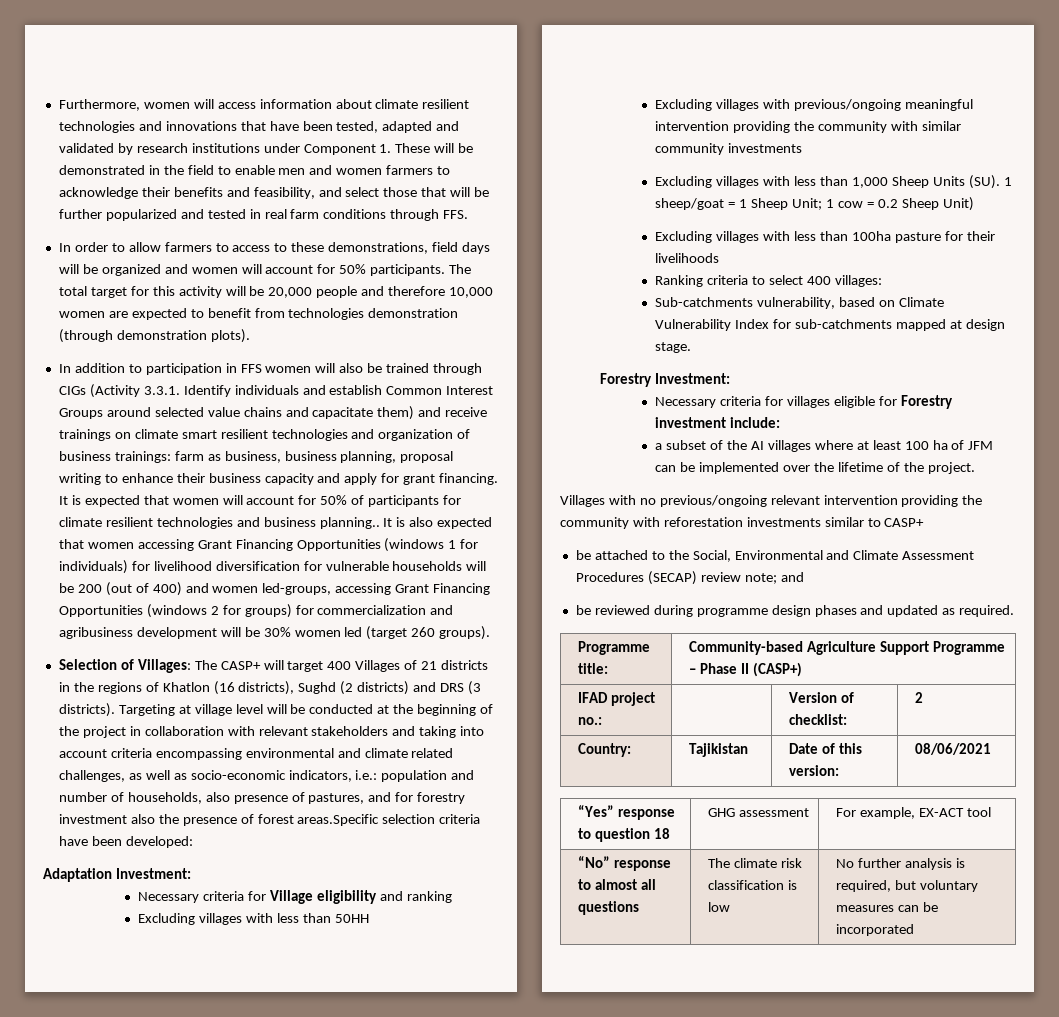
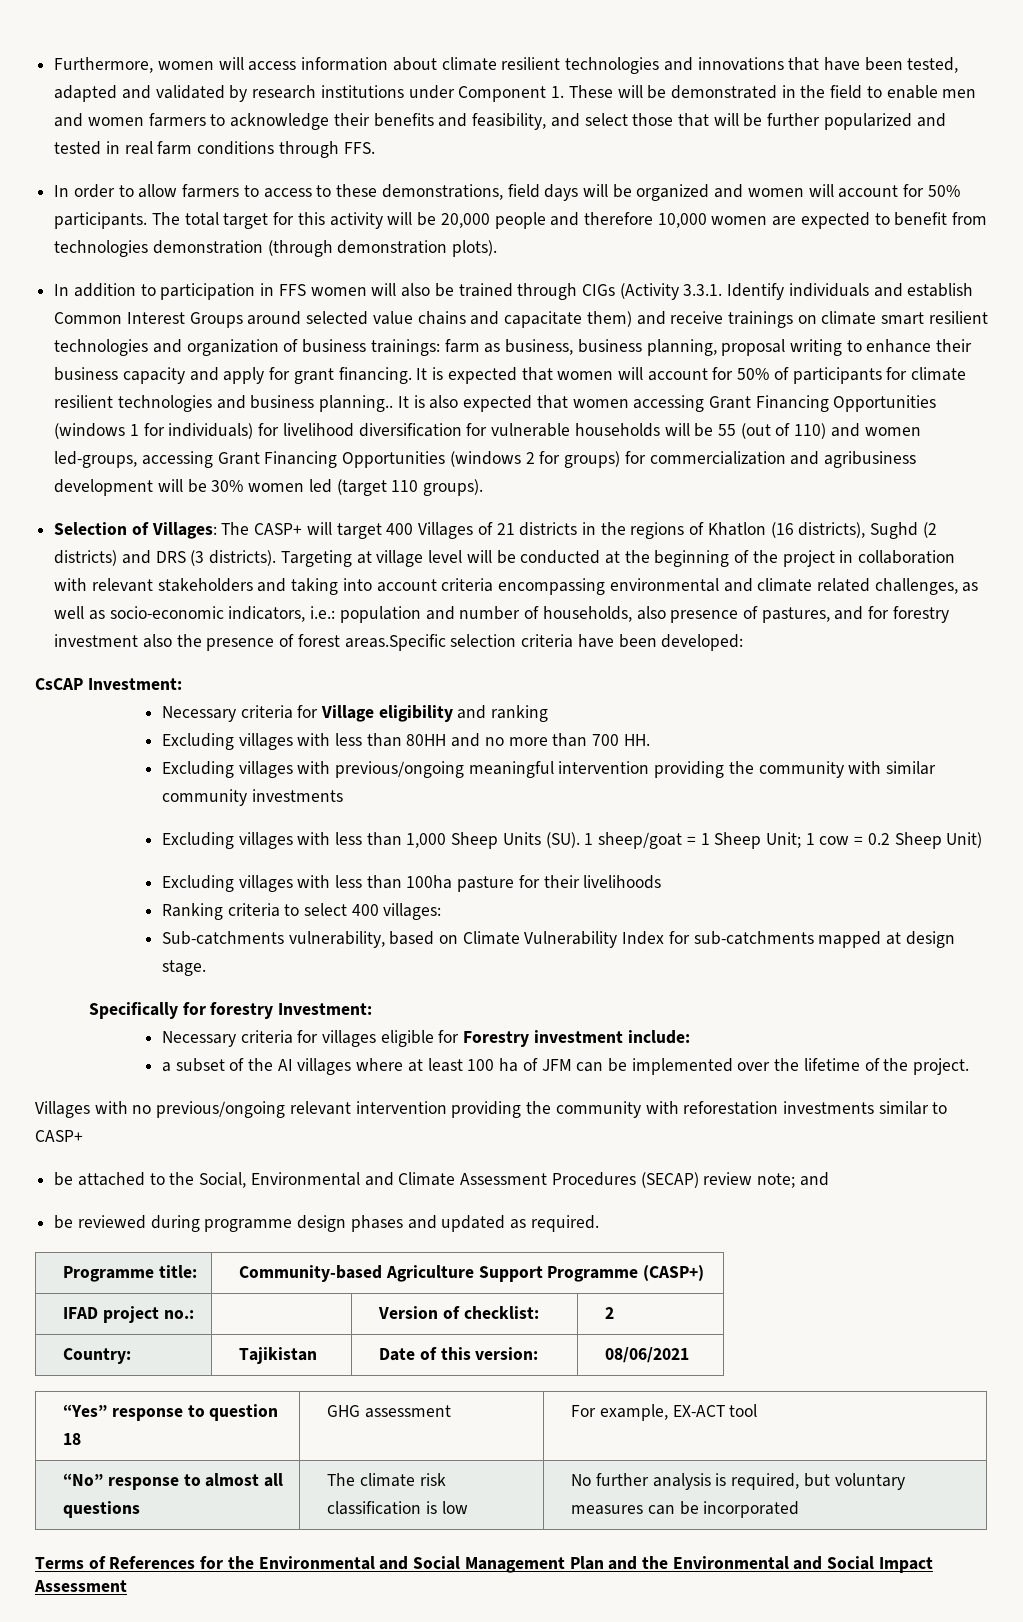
- It is also expected that women accessing Grant Financing Opportunities (windows 1 for individuals) for livelihood diversification for vulnerable households will be 200 (out of 400) and women led-groups, accessing Grant Financing Opportunities (windows 2 for groups) for commercialization and agribusiness development will be 30% women led (target 260 groups).
+ It is also expected that women accessing Grant Financing Opportunities (windows 1 for individuals) for livelihood diversification for vulnerable households will be 55 (out of 110) and women led-groups, accessing Grant Financing Opportunities (windows 2 for groups) for commercialization and agribusiness development will be 30% women led (target 110 groups).
- Adaptation Investment:
+ CsCAP Investment:
- Excluding villages with less than 50HH
+ Excluding villages with less than 80HH and no more than 700 HH.
- Forestry Investment:
+ Specifically for forestry Investment:
- Programme title: | Community-based Agriculture Support Programme – Phase II (CASP+)
+ Programme title: | Community-based Agriculture Support Programme (CASP+)
+ Terms of References for the Environmental and Social Management Plan and the Environmental and Social Impact Assessment

